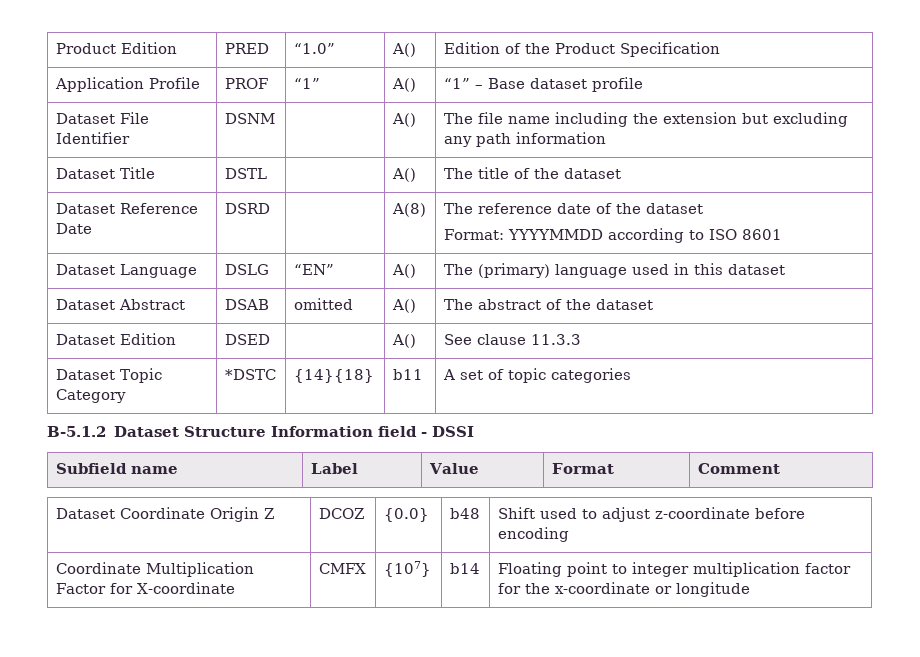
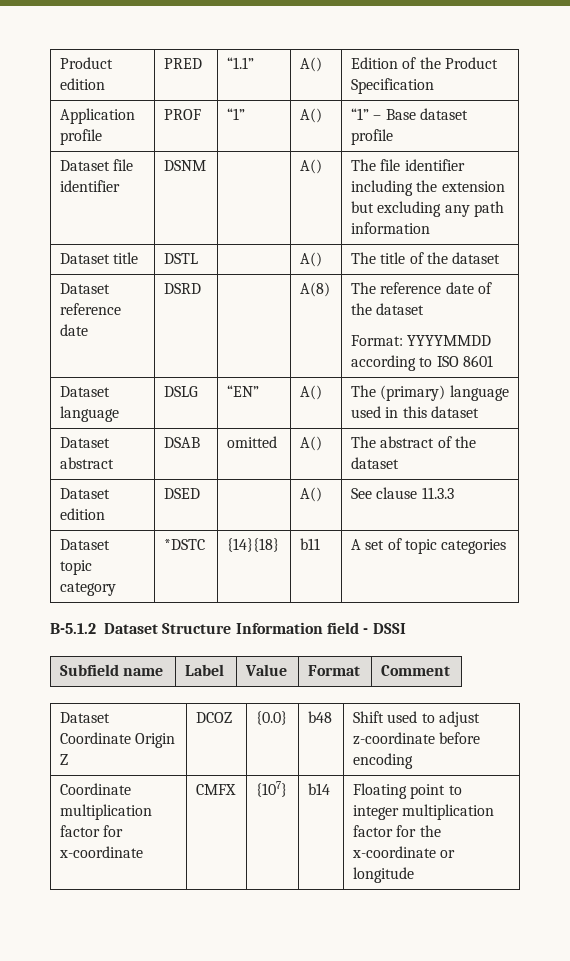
- Product Edition | PRED | “1.0” | A() | Edition of the Product Specification
+ Product edition | PRED | “1.1” | A() | Edition of the Product Specification
- Application Profile | PROF | “1” | A() | “1” – Base dataset profile
+ Application profile | PROF | “1” | A() | “1” – Base dataset profile
- Dataset File Identifier | DSNM | | A() | The file name including the extension but excluding any path information
+ Dataset file identifier | DSNM | | A() | The file identifier including the extension but excluding any path information
- Dataset Title | DSTL | | A() | The title of the dataset
+ Dataset title | DSTL | | A() | The title of the dataset
- Dataset Reference Date | DSRD | | A(8) | The reference date of the dataset
+ Dataset reference date | DSRD | | A(8) | The reference date of the dataset
- Dataset Language | DSLG | “EN” | A() | The (primary) language used in this dataset
+ Dataset language | DSLG | “EN” | A() | The (primary) language used in this dataset
- Dataset Abstract | DSAB | omitted | A() | The abstract of the dataset
+ Dataset abstract | DSAB | omitted | A() | The abstract of the dataset
- Dataset Edition | DSED | | A() | See clause 11.3.3
+ Dataset edition | DSED | | A() | See clause 11.3.3
- Dataset Topic Category | *DSTC | {14}{18} | b11 | A set of topic categories
+ Dataset topic category | *DSTC | {14}{18} | b11 | A set of topic categories
- Coordinate Multiplication Factor for X-coordinate | CMFX | {107} | b14 | Floating point to integer multiplication factor for the x-coordinate or longitude
+ Coordinate multiplication factor for x-coordinate | CMFX | {107} | b14 | Floating point to integer multiplication factor for the x-coordinate or longitude

